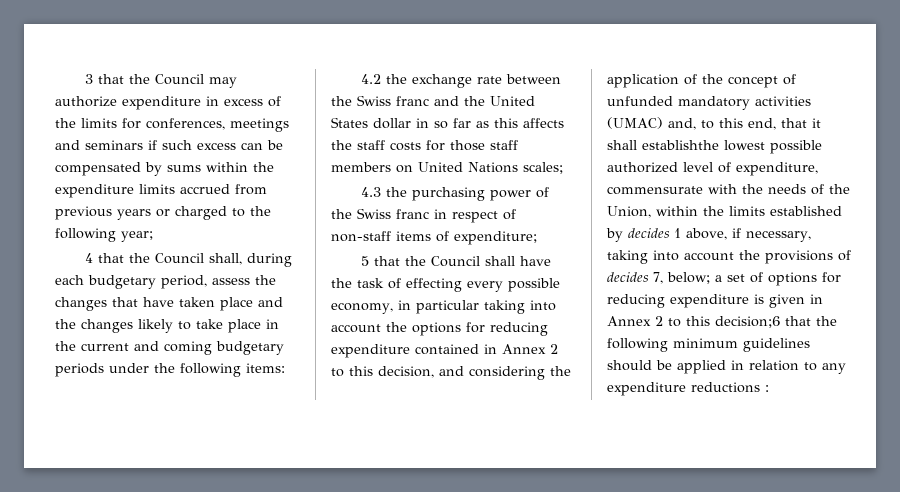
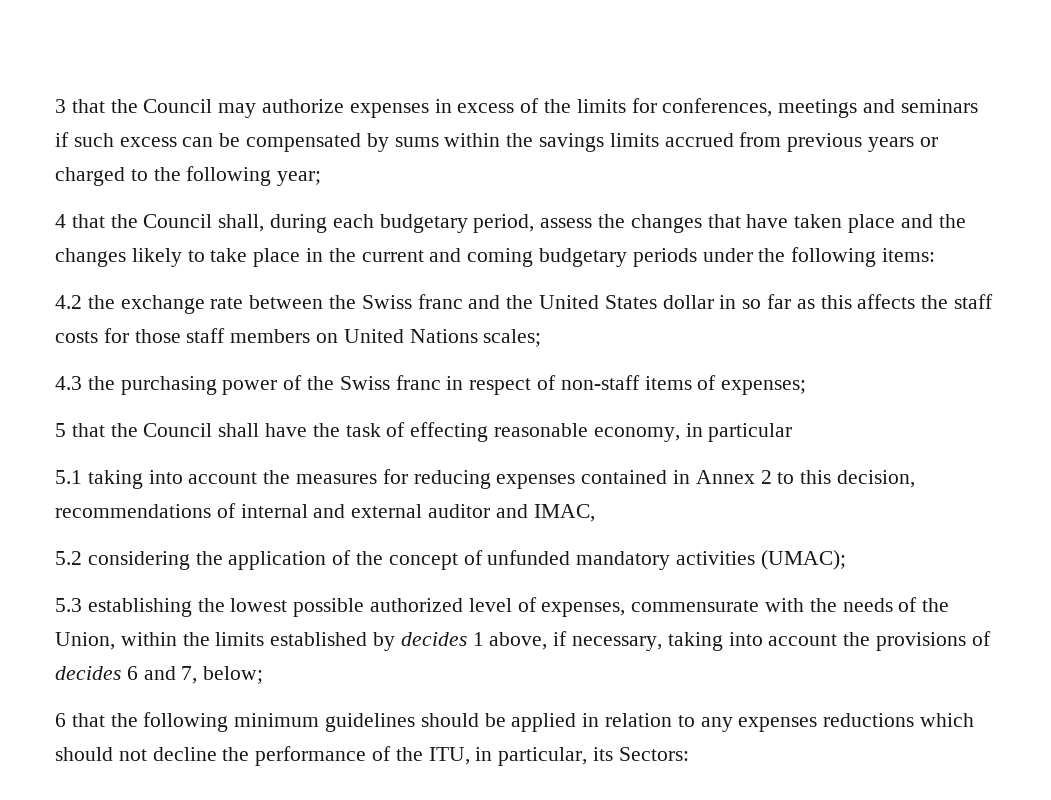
- 3 that the Council may authorize expenditure in excess of the limits for conferences, meetings and seminars if such excess can be compensated by sums within the expenditure limits accrued from previous years or charged to the following year;
+ 3 that the Council may authorize expenses in excess of the limits for conferences, meetings and seminars if such excess can be compensated by sums within the savings limits accrued from previous years or charged to the following year;
- 4.3 the purchasing power of the Swiss franc in respect of non-staff items of expenditure;
+ 4.3 the purchasing power of the Swiss franc in respect of non-staff items of expenses;
- 5 that the Council shall have the task of effecting every possible economy, in particular taking into account the options for reducing expenditure contained in Annex 2 to this decision, and considering the application of the concept of unfunded mandatory activities (UMAC) and, to this end, that it shall establishthe lowest possible authorized level of expenditure, commensurate with the needs of the Union, within the limits established by decides 1 above, if necessary, taking into account the provisions of decides 7, below; a set of options for reducing expenditure is given in Annex 2 to this decision;6 that the following minimum guidelines should be applied in relation to any expenditure reductions :
+ 5 that the Council shall have the task of effecting reasonable economy, in particular
+ 5.1 taking into account the measures for reducing expenses contained in Annex 2 to this decision, recommendations of internal and external auditor and IMAC,
+ 5.2 considering the application of the concept of unfunded mandatory activities (UMAC);
+ 5.3 establishing the lowest possible authorized level of expenses, commensurate with the needs of the Union, within the limits established by decides 1 above, if necessary, taking into account the provisions of decides 6 and 7, below;
+ 6 that the following minimum guidelines should be applied in relation to any expenses reductions which should not decline the performance of the ITU, in particular, its Sectors:

